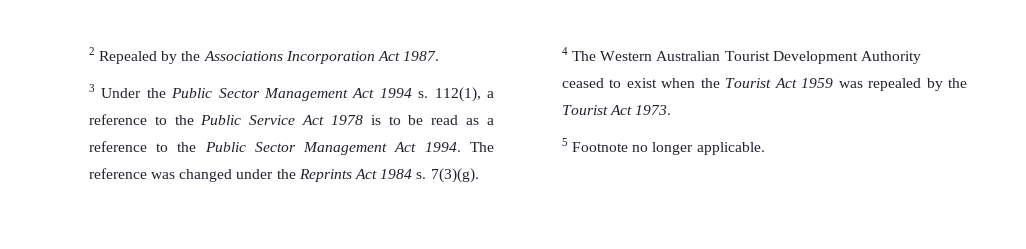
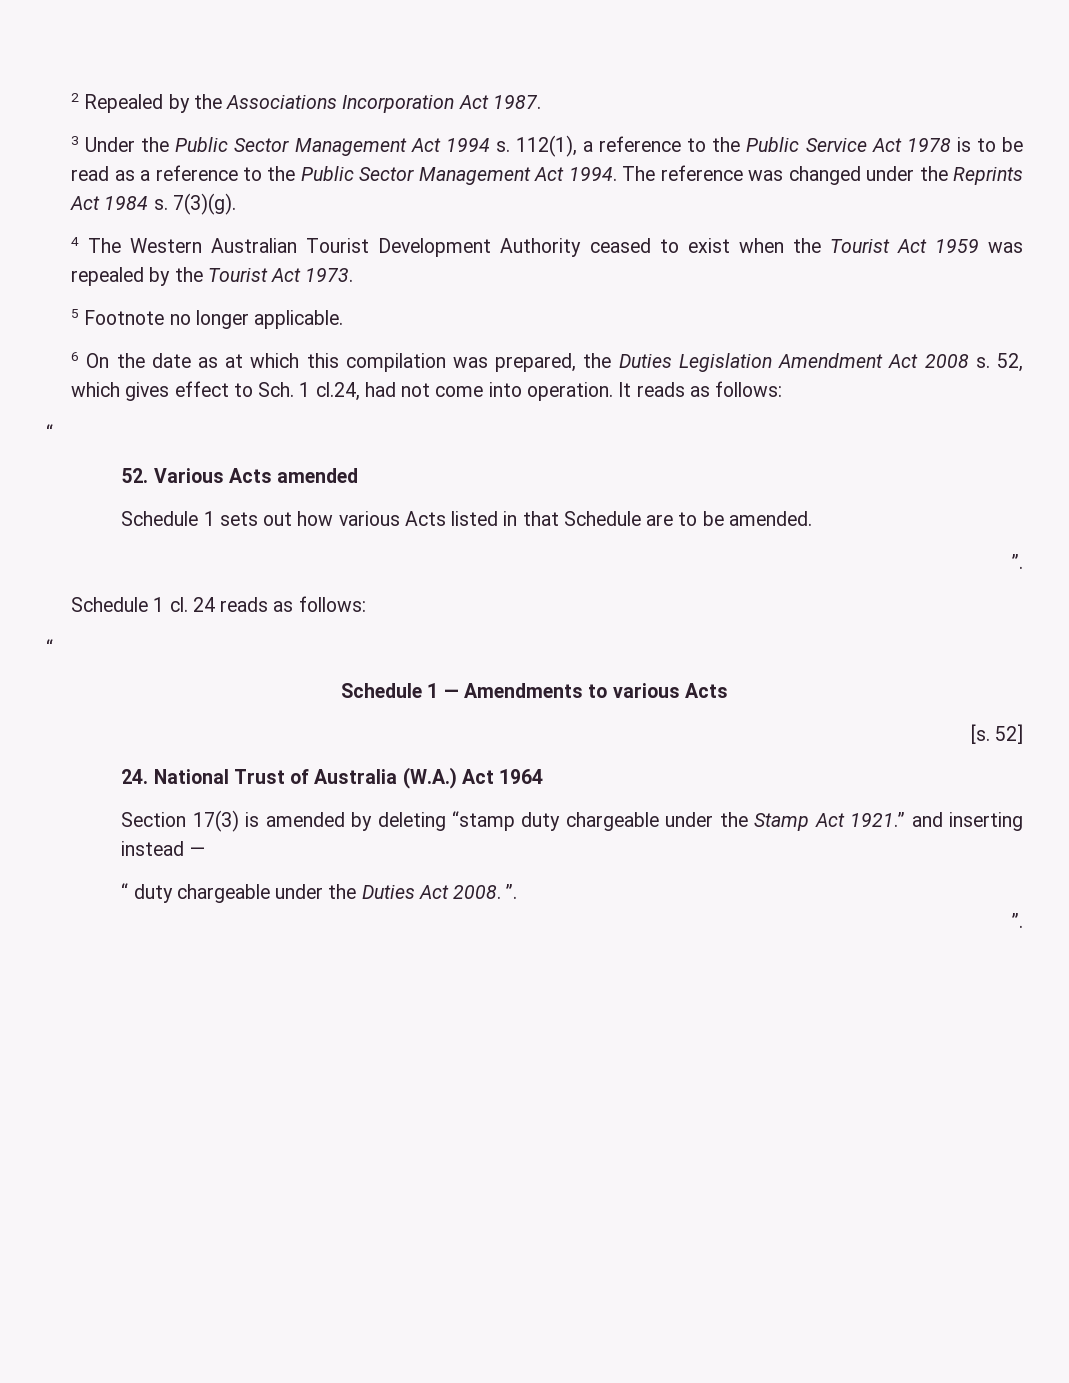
+ 6 On the date as at which this compilation was prepared, the Duties Legislation Amendment Act 2008 s. 52, which gives effect to Sch. 1 cl.24, had not come into operation. It reads as follows:
+ “
+ 52. Various Acts amended
+ Schedule 1 sets out how various Acts listed in that Schedule are to be amended.
+ ”.
+ Schedule 1 cl. 24 reads as follows:
+ “
+ Schedule 1 — Amendments to various Acts
+ [s. 52]
+ 24. National Trust of Australia (W.A.) Act 1964
+ Section 17(3) is amended by deleting “stamp duty chargeable under the Stamp Act 1921.” and inserting instead —
+ “ duty chargeable under the Duties Act 2008. ”.
+ ”.

